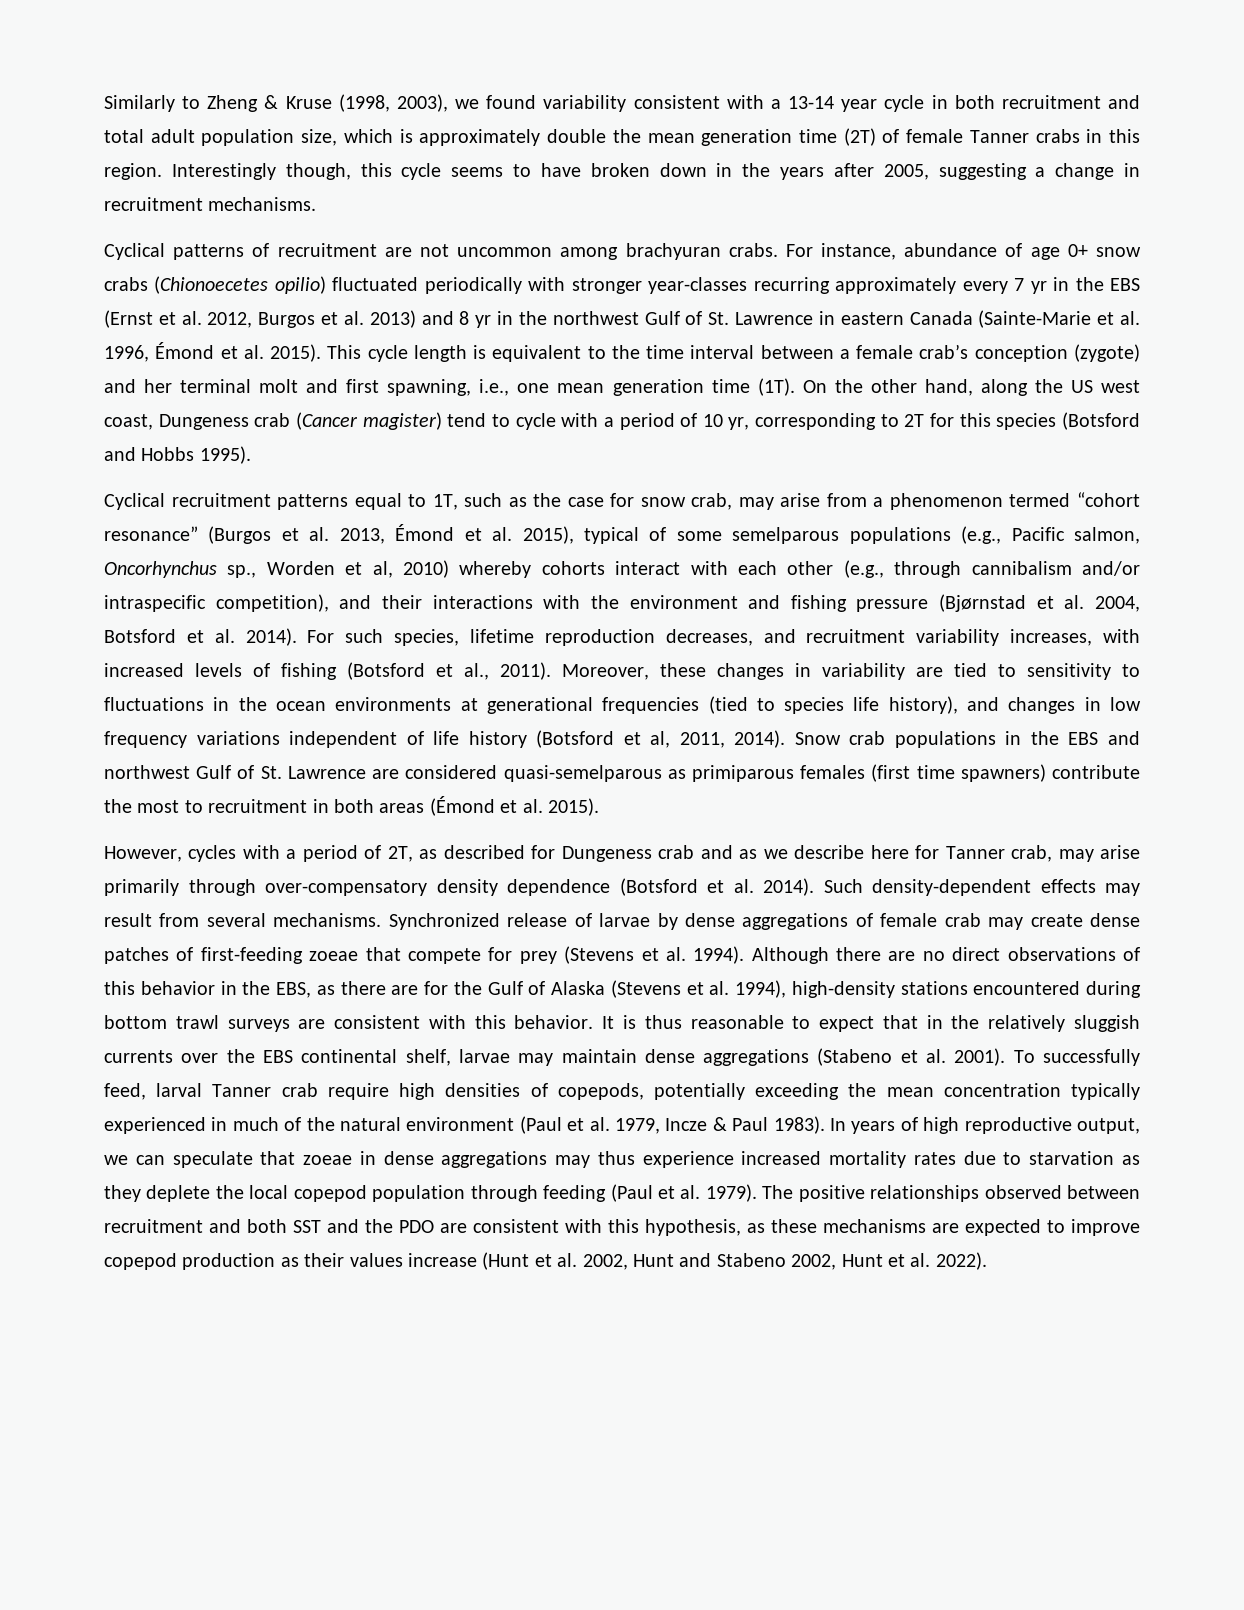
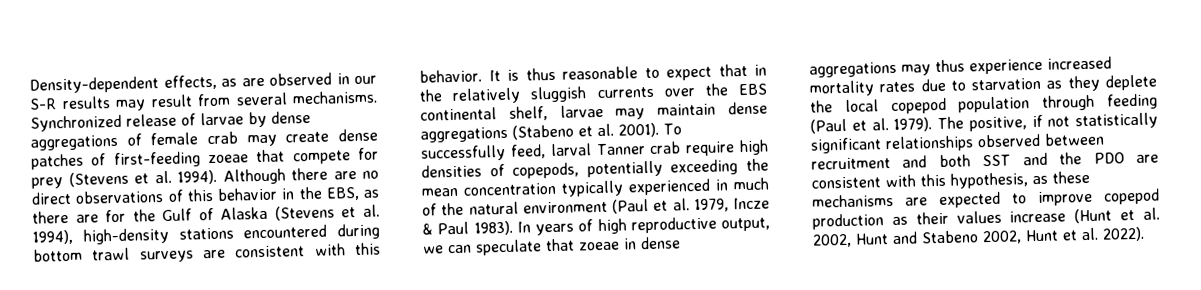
- Similarly to Zheng & Kruse (1998, 2003), we found variability consistent with a 13-14 year cycle in both recruitment and total adult population size, which is approximately double the mean generation time (2T) of female Tanner crabs in this region. Interestingly though, this cycle seems to have broken down in the years after 2005, suggesting a change in recruitment mechanisms.
- Cyclical patterns of recruitment are not uncommon among brachyuran crabs. For instance, abundance of age 0+ snow crabs (Chionoecetes opilio) fluctuated periodically with stronger year-classes recurring approximately every 7 yr in the EBS (Ernst et al. 2012, Burgos et al. 2013) and 8 yr in the northwest Gulf of St. Lawrence in eastern Canada (Sainte-Marie et al. 1996, Émond et al. 2015). This cycle length is equivalent to the time interval between a female crab’s conception (zygote) and her terminal molt and first spawning, i.e., one mean generation time (1T). On the other hand, along the US west coast, Dungeness crab (Cancer magister) tend to cycle with a period of 10 yr, corresponding to 2T for this species (Botsford and Hobbs 1995).
- Cyclical recruitment patterns equal to 1T, such as the case for snow crab, may arise from a phenomenon termed “cohort resonance” (Burgos et al. 2013, Émond et al. 2015), typical of some semelparous populations (e.g., Pacific salmon, Oncorhynchus sp., Worden et al, 2010) whereby cohorts interact with each other (e.g., through cannibalism and/or intraspecific competition), and their interactions with the environment and fishing pressure (Bjørnstad et al. 2004, Botsford et al. 2014). For such species, lifetime reproduction decreases, and recruitment variability increases, with increased levels of fishing (Botsford et al., 2011). Moreover, these changes in variability are tied to sensitivity to fluctuations in the ocean environments at generational frequencies (tied to species life history), and changes in low frequency variations independent of life history (Botsford et al, 2011, 2014). Snow crab populations in the EBS and northwest Gulf of St. Lawrence are considered quasi-semelparous as primiparous females (first time spawners) contribute the most to recruitment in both areas (Émond et al. 2015).
- However, cycles with a period of 2T, as described for Dungeness crab and as we describe here for Tanner crab, may arise primarily through over-compensatory density dependence (Botsford et al. 2014). Such density-dependent effects may result from several mechanisms.
+ Density-dependent effects, as are observed in our S-R results may result from several mechanisms.
- The positive relationships observed between recruitment and both SST and the PDO are consistent with this hypothesis, as these mechanisms are expected to improve copepod production as their values increase (Hunt et al. 2002, Hunt and Stabeno 2002, Hunt et al. 2022).
+ The positive, if not statistically significant relationships observed between recruitment and both SST and the PDO are consistent with this hypothesis, as these mechanisms are expected to improve copepod production as their values increase (Hunt et al. 2002, Hunt and Stabeno 2002, Hunt et al. 2022).

